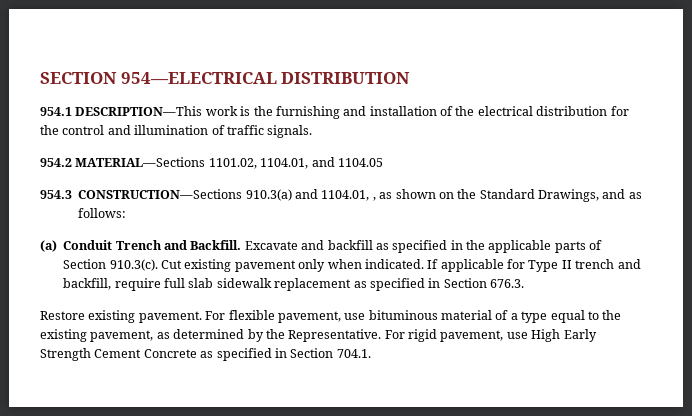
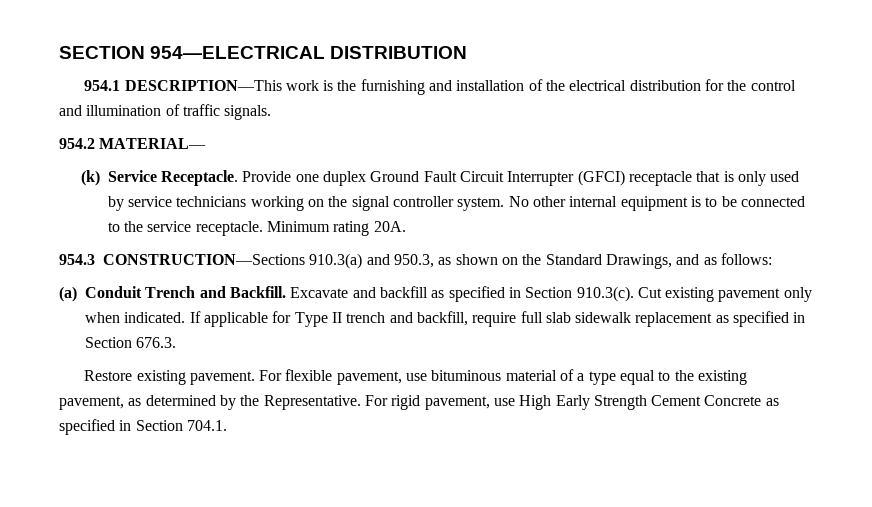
- 954.2 MATERIAL—Sections 1101.02, 1104.01, and 1104.05
+ 954.2 MATERIAL—
+ (k) Service Receptacle. Provide one duplex Ground Fault Circuit Interrupter (GFCI) receptacle that is only used by service technicians working on the signal controller system. No other internal equipment is to be connected to the service receptacle. Minimum rating 20A.
- 954.3 CONSTRUCTION—Sections 910.3(a) and 1104.01, , as shown on the Standard Drawings, and as follows:
+ 954.3 CONSTRUCTION—Sections 910.3(a) and 950.3, as shown on the Standard Drawings, and as follows:
- Excavate and backfill as specified in the applicable parts of Section 910.3(c). Cut existing pavement only when indicated.
+ Excavate and backfill as specified in Section 910.3(c). Cut existing pavement only when indicated.

